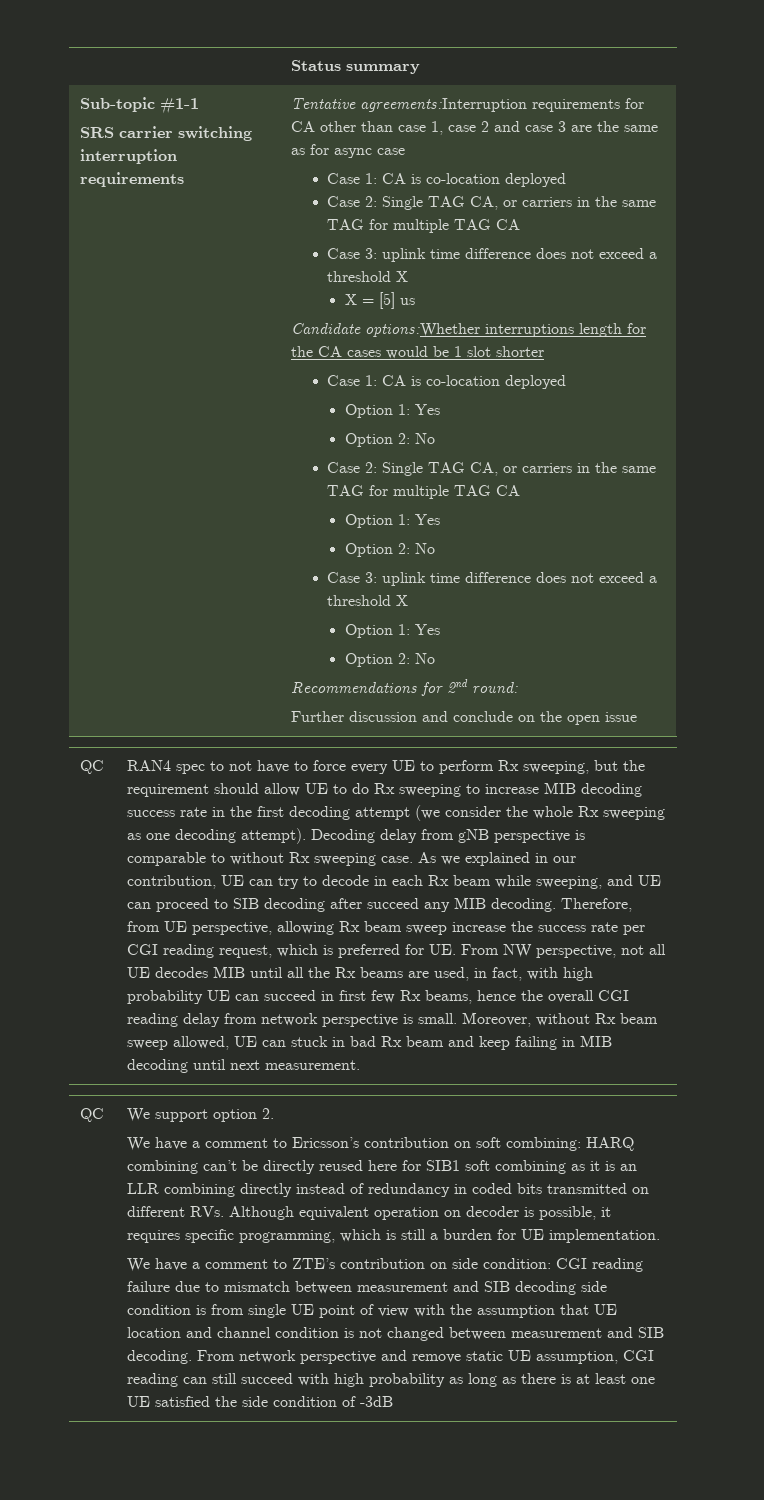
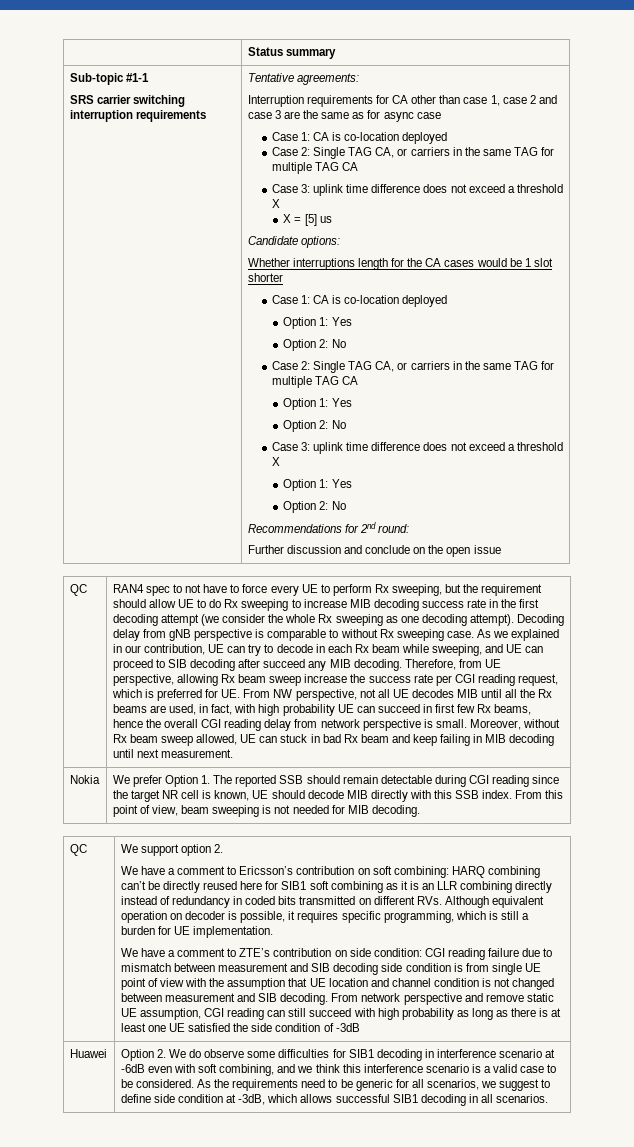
- Tentative agreements:Interruption requirements for CA other than case 1, case 2 and case 3 are the same as for async case
+ Tentative agreements:
+ Interruption requirements for CA other than case 1, case 2 and case 3 are the same as for async case
- Candidate options:Whether interruptions length for the CA cases would be 1 slot shorter
+ Candidate options:
+ Whether interruptions length for the CA cases would be 1 slot shorter
+ Nokia | We prefer Option 1. The reported SSB should remain detectable during CGI reading since the target NR cell is known, UE should decode MIB directly with this SSB index. From this point of view, beam sweeping is not needed for MIB decoding.
+ Huawei | Option 2. We do observe some difficulties for SIB1 decoding in interference scenario at -6dB even with soft combining, and we think this interference scenario is a valid case to be considered. As the requirements need to be generic for all scenarios, we suggest to define side condition at -3dB, which allows successful SIB1 decoding in all scenarios.

